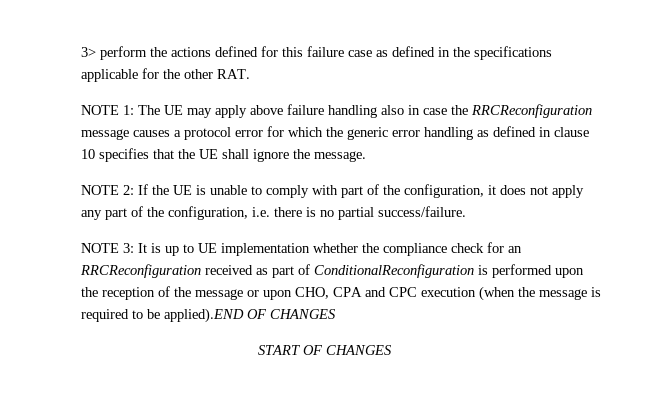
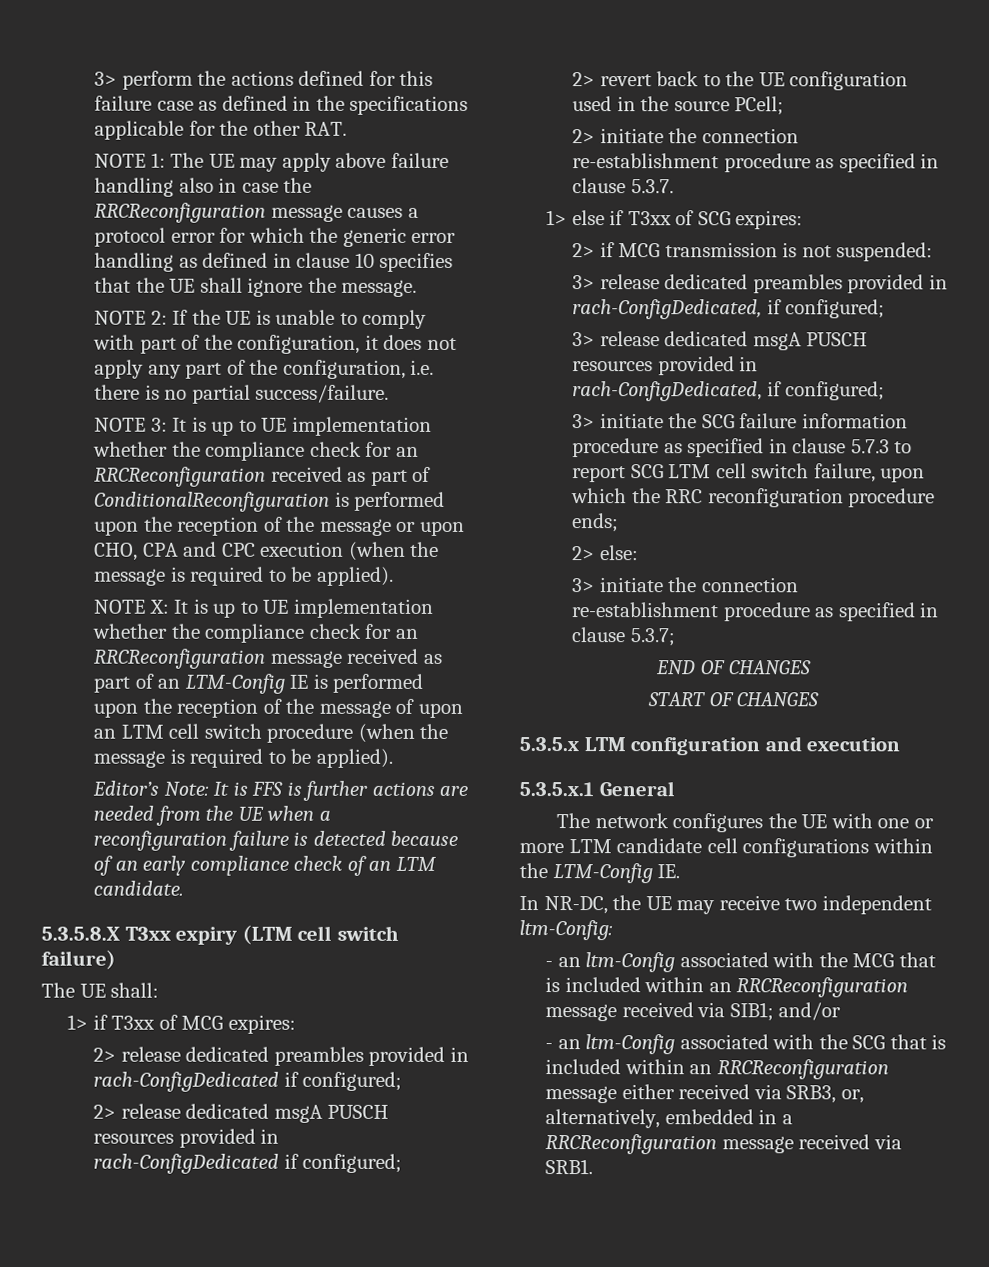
- NOTE 3: It is up to UE implementation whether the compliance check for an RRCReconfiguration received as part of ConditionalReconfiguration is performed upon the reception of the message or upon CHO, CPA and CPC execution (when the message is required to be applied).END OF CHANGES
+ NOTE 3: It is up to UE implementation whether the compliance check for an RRCReconfiguration received as part of ConditionalReconfiguration is performed upon the reception of the message or upon CHO, CPA and CPC execution (when the message is required to be applied).
+ NOTE X: It is up to UE implementation whether the compliance check for an RRCReconfiguration message received as part of an LTM-Config IE is performed upon the reception of the message of upon an LTM cell switch procedure (when the message is required to be applied).
+ Editor’s Note: It is FFS is further actions are needed from the UE when a reconfiguration failure is detected because of an early compliance check of an LTM candidate.
+ 5.3.5.8.X T3xx expiry (LTM cell switch failure)
+ The UE shall:
+ 1> if T3xx of MCG expires:
+ 2> release dedicated preambles provided in rach-ConfigDedicated if configured;
+ 2> release dedicated msgA PUSCH resources provided in rach-ConfigDedicated if configured;
+ 2> revert back to the UE configuration used in the source PCell;
+ 2> initiate the connection re-establishment procedure as specified in clause 5.3.7.
+ 1> else if T3xx of SCG expires:
+ 2> if MCG transmission is not suspended:
+ 3> release dedicated preambles provided in rach-ConfigDedicated, if configured;
+ 3> release dedicated msgA PUSCH resources provided in rach-ConfigDedicated, if configured;
+ 3> initiate the SCG failure information procedure as specified in clause 5.7.3 to report SCG LTM cell switch failure, upon which the RRC reconfiguration procedure ends;
+ 2> else:
+ 3> initiate the connection re-establishment procedure as specified in clause 5.3.7;
+ END OF CHANGES
+ 5.3.5.x LTM configuration and execution
+ 5.3.5.x.1 General
+ The network configures the UE with one or more LTM candidate cell configurations within the LTM-Config IE.
+ In NR-DC, the UE may receive two independent ltm-Config:
+ - an ltm-Config associated with the MCG that is included within an RRCReconfiguration message received via SIB1; and/or
+ - an ltm-Config associated with the SCG that is included within an RRCReconfiguration message either received via SRB3, or, alternatively, embedded in a RRCReconfiguration message received via SRB1.

